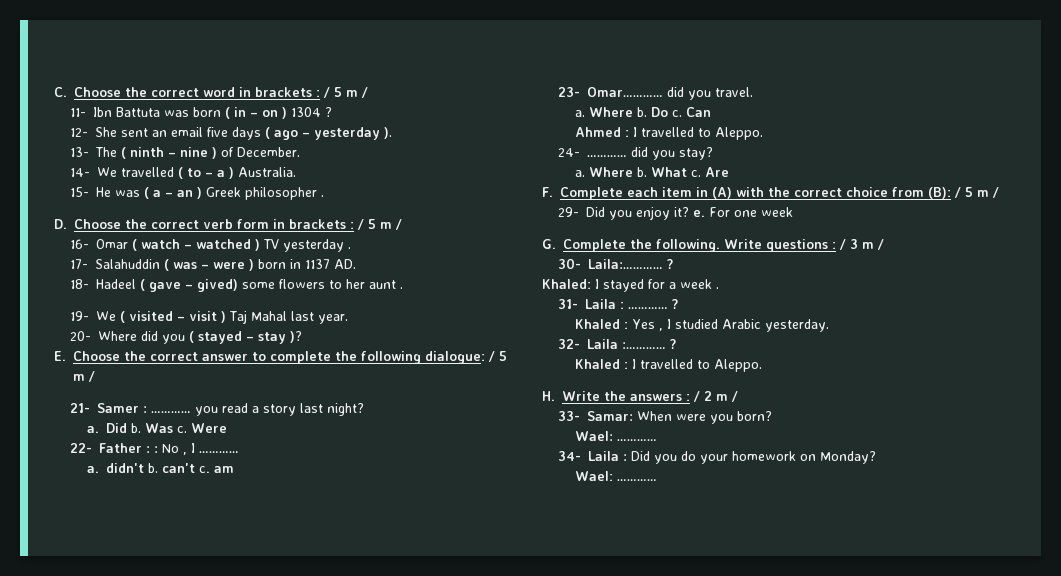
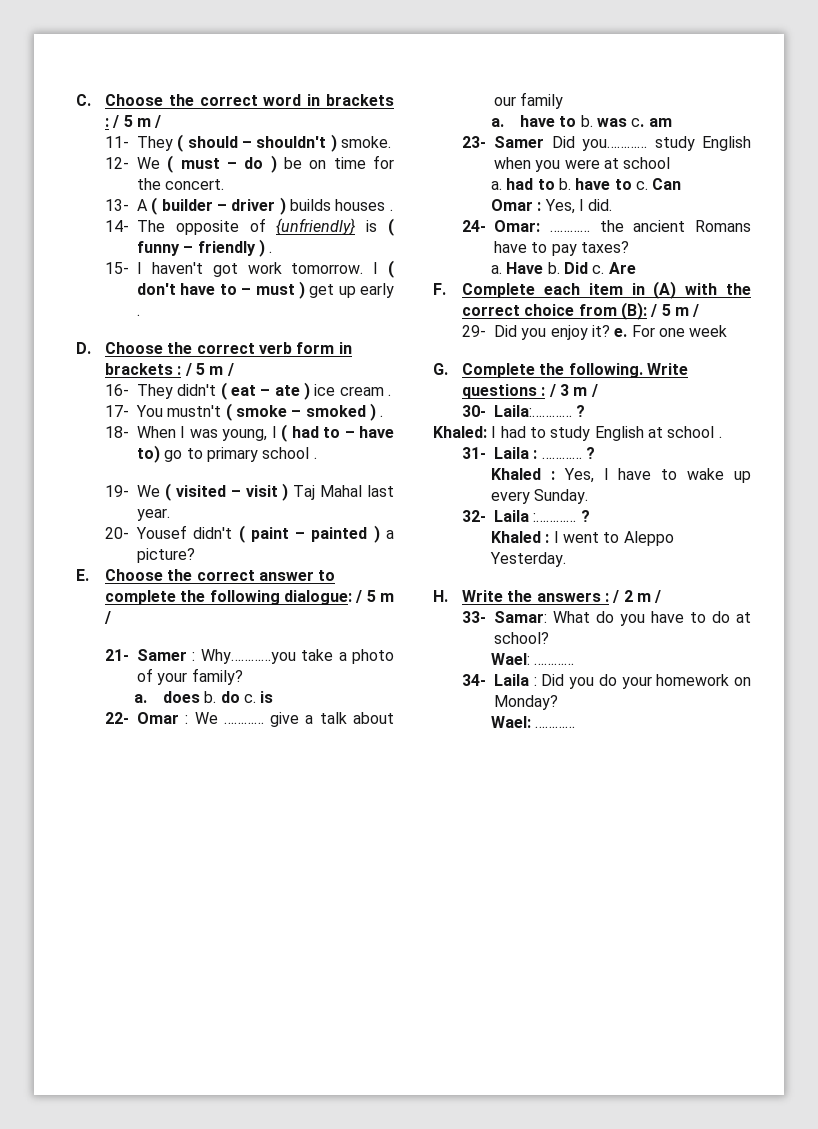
- 11- Ibn Battuta was born ( in – on ) 1304 ?
- 12- She sent an email five days ( ago – yesterday ).
- 13- The ( ninth – nine ) of December.
- 14- We travelled ( to – a ) Australia.
- 15- He was ( a – an ) Greek philosopher .
+ 11- They ( should – shouldn't ) smoke.
+ 12- We ( must – do ) be on time for the concert.
+ 13- A ( builder – driver ) builds houses .
+ 14- The opposite of {unfriendly} is ( funny – friendly ) .
+ 15- I haven't got work tomorrow. I ( don't have to – must ) get up early .
- 16- Omar ( watch – watched ) TV yesterday .
- 17- Salahuddin ( was – were ) born in 1137 AD.
- 18- Hadeel ( gave – gived) some flowers to her aunt .
+ 16- They didn't ( eat – ate ) ice cream .
+ 17- You mustn't ( smoke – smoked ) .
+ 18- When I was young, I ( had to – have to) go to primary school .
- 20- Where did you ( stayed – stay )?
+ 20- Yousef didn't ( paint – painted ) a picture?
- 21- Samer : ………… you read a story last night?
- a. Did b. Was c. Were
- 22- Father : : No , I …………
- a. didn't b. can't c. am
- 23- Omar………… did you travel.
- a. Where b. Do c. Can
- Ahmed : I travelled to Aleppo.
- 24- ………… did you stay?
- a. Where b. What c.
+ 21- Samer : Why…………you take a photo of your family?
+ a. does b. do c. is
+ 22- Omar : We ………… give a talk about our family
+ a. have to b. was c. am
+ 23- Samer Did you………… study English when you were at school
+ a. had to b. have to c. Can
+ Omar : Yes, I did.
+ 24- Omar: ………… the ancient Romans have to pay taxes?
+ a. Have b. Did c.
- Khaled: I stayed for a week .
+ Khaled: I had to study English at school .
- Khaled : Yes , I studied Arabic yesterday.
+ Khaled : Yes, I have to wake up every Sunday.
- Khaled : I travelled to Aleppo.
+ Khaled : I went to Aleppo Yesterday.
- 33- Samar: When were you born?
+ 33- Samar: What do you have to do at school?

